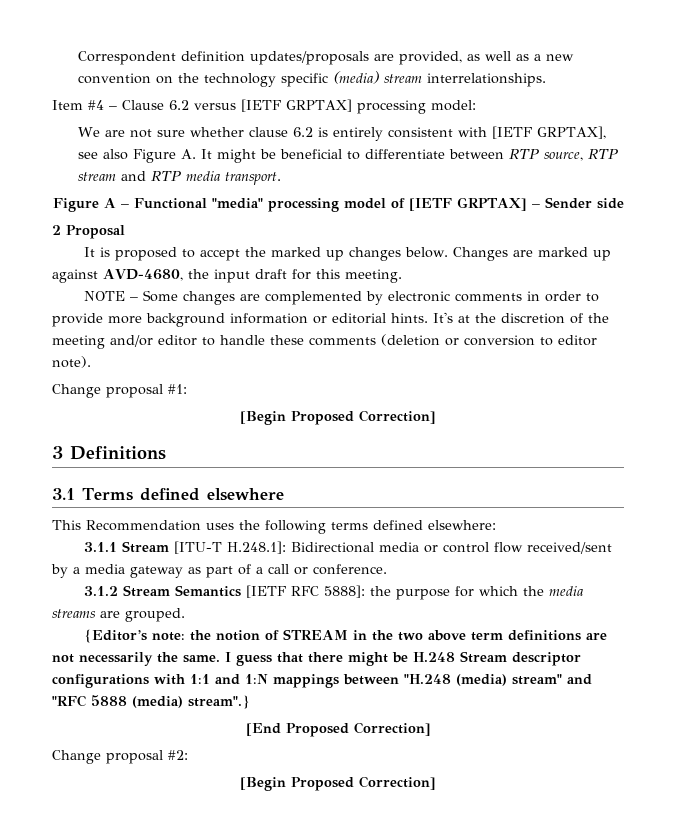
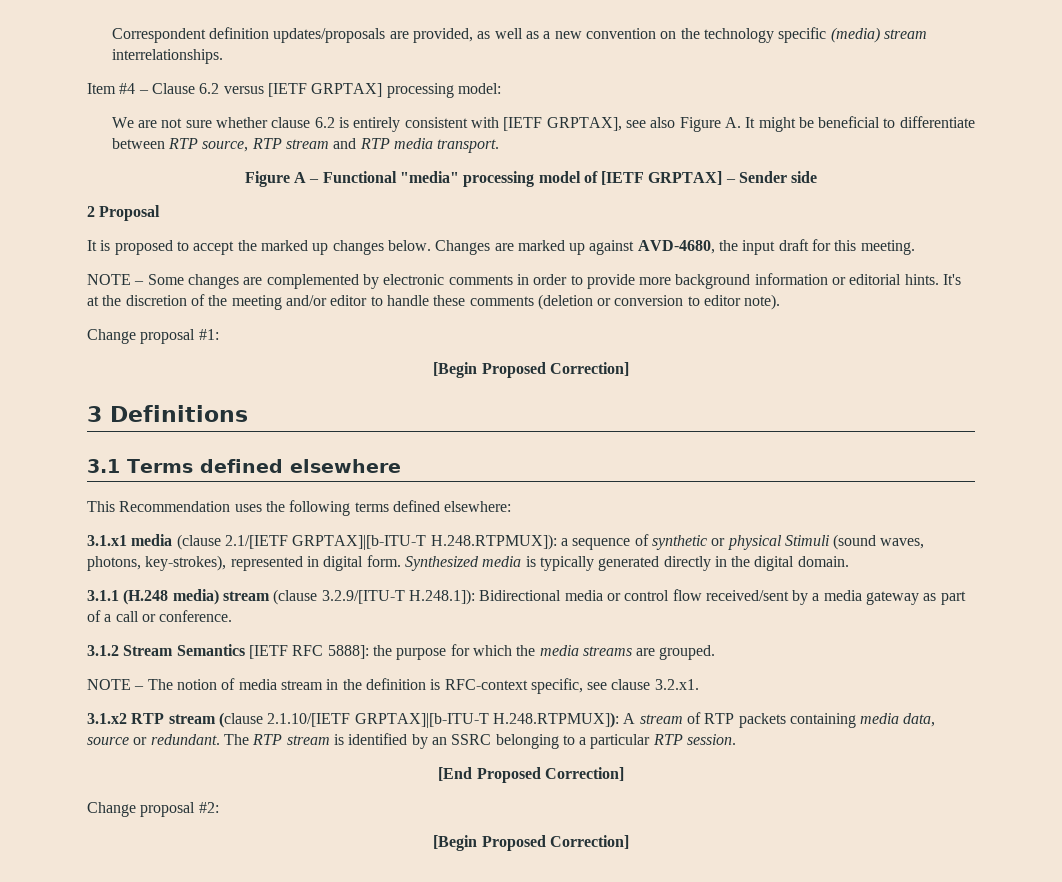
- 3.1.1 Stream [ITU-T H.248.1]: Bidirectional media or control flow received/sent by a media gateway as part of a call or conference.
+ 3.1.x1 media (clause 2.1/[IETF GRPTAX]|[b-ITU-T H.248.RTPMUX]): a sequence of synthetic or physical Stimuli (sound waves, photons, key-strokes), represented in digital form. Synthesized media is typically generated directly in the digital domain.
+ 3.1.1 (H.248 media) stream (clause 3.2.9/[ITU-T H.248.1]): Bidirectional media or control flow received/sent by a media gateway as part of a call or conference.
- {Editor’s note: the notion of STREAM in the two above term definitions are not necessarily the same. I guess that there might be H.248 Stream descriptor configurations with 1:1 and 1:N mappings between "H.248 (media) stream" and "RFC 5888 (media) stream".}
+ NOTE – The notion of media stream in the definition is RFC-context specific, see clause 3.2.x1.
+ 3.1.x2 RTP stream (clause 2.1.10/[IETF GRPTAX]|[b-ITU-T H.248.RTPMUX]): A stream of RTP packets containing media data, source or redundant. The RTP stream is identified by an SSRC belonging to a particular RTP session.

